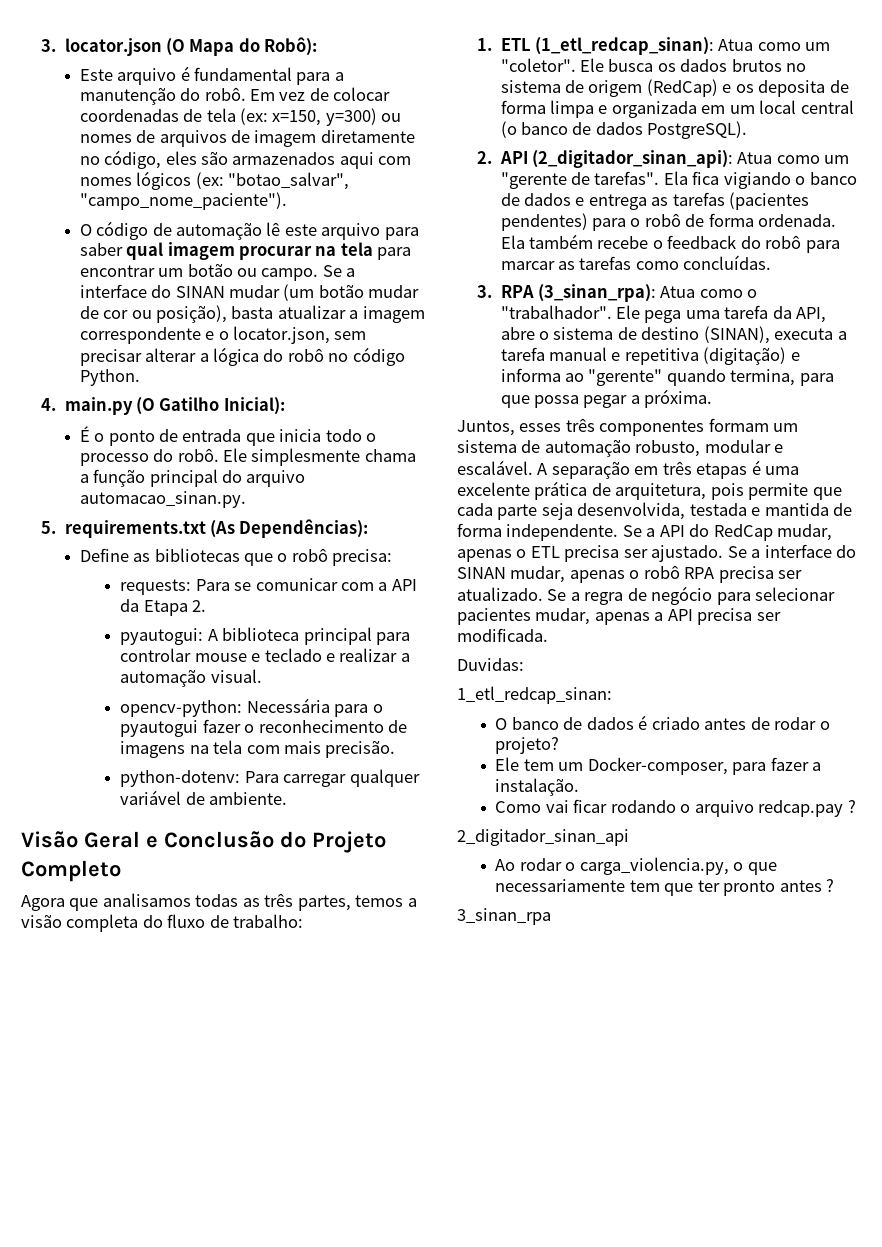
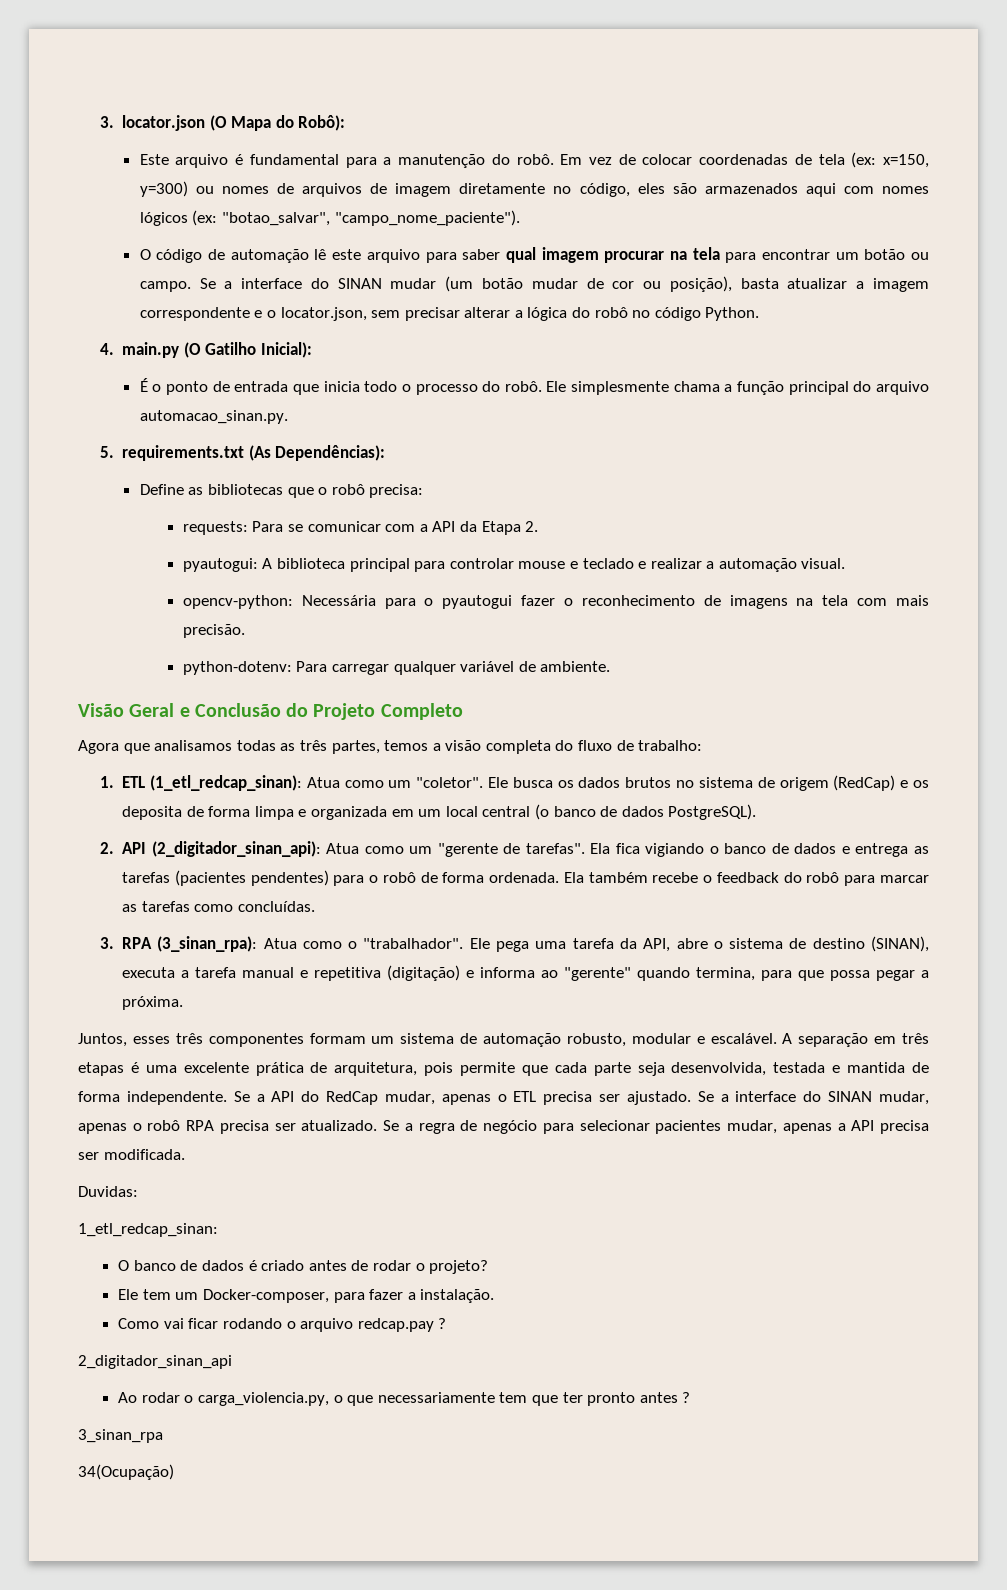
+ 34(Ocupação)

